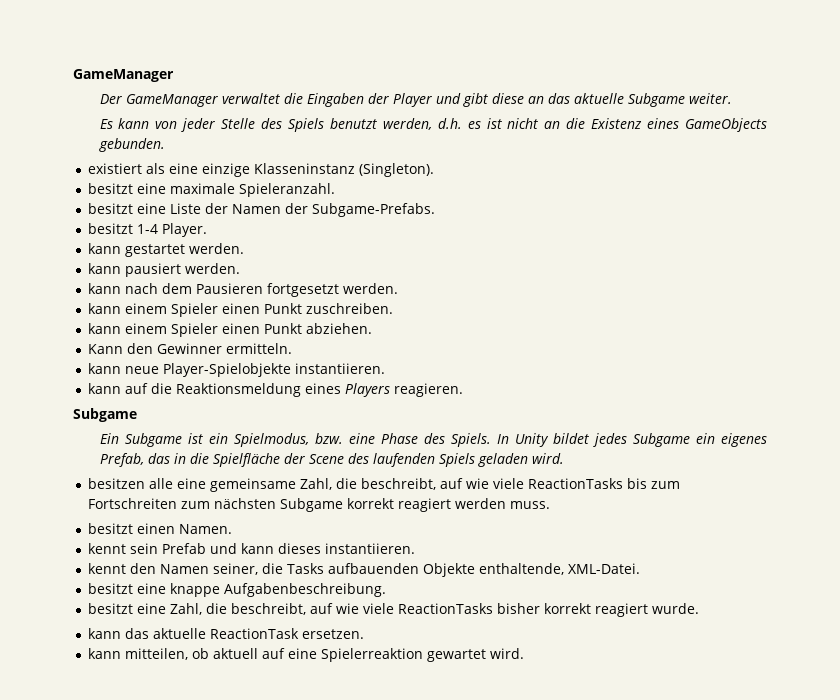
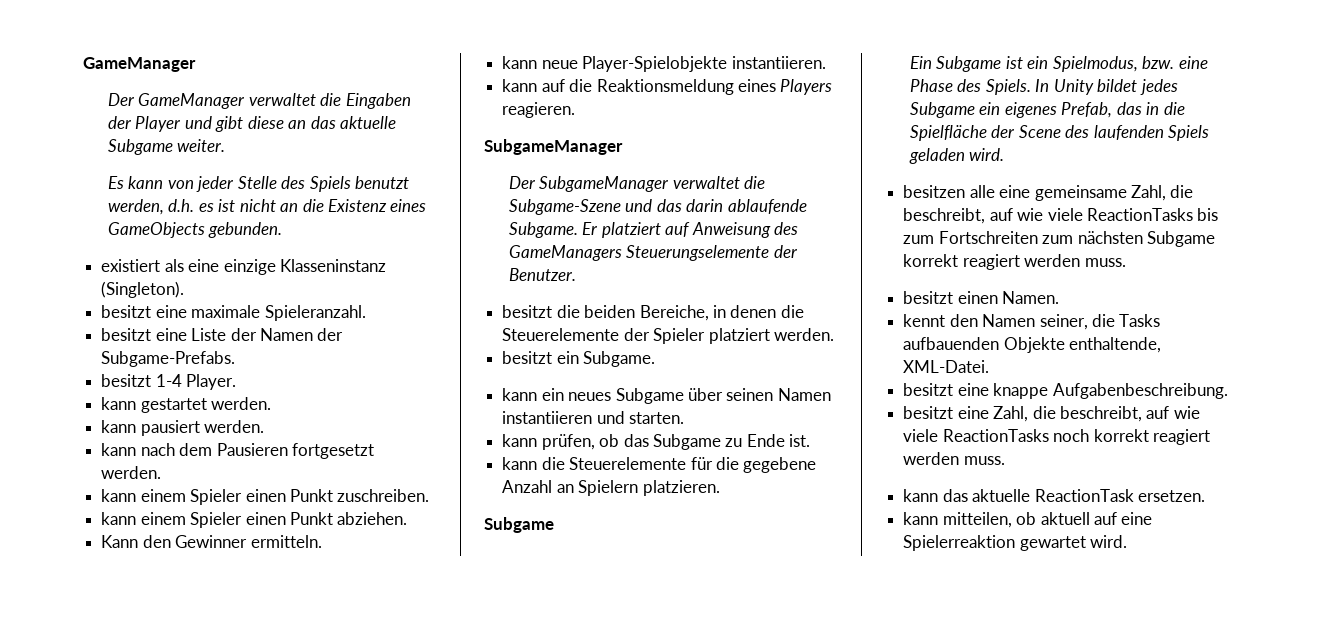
  kann auf die Reaktionsmeldung eines Players reagieren.
+ SubgameManager
+ Der SubgameManager verwaltet die Subgame-Szene und das darin ablaufende Subgame. Er platziert auf Anweisung des GameManagers Steuerungselemente der Benutzer.
+ besitzt die beiden Bereiche, in denen die Steuerelemente der Spieler platziert werden.
+ besitzt ein Subgame.
+ kann ein neues Subgame über seinen Namen instantiieren und starten.
+ kann prüfen, ob das Subgame zu Ende ist.
+ kann die Steuerelemente für die gegebene Anzahl an Spielern platzieren.
- kennt sein Prefab und kann dieses instantiieren.
- besitzt eine Zahl, die beschreibt, auf wie viele ReactionTasks bisher korrekt reagiert wurde.
+ besitzt eine Zahl, die beschreibt, auf wie viele ReactionTasks noch korrekt reagiert werden muss.

